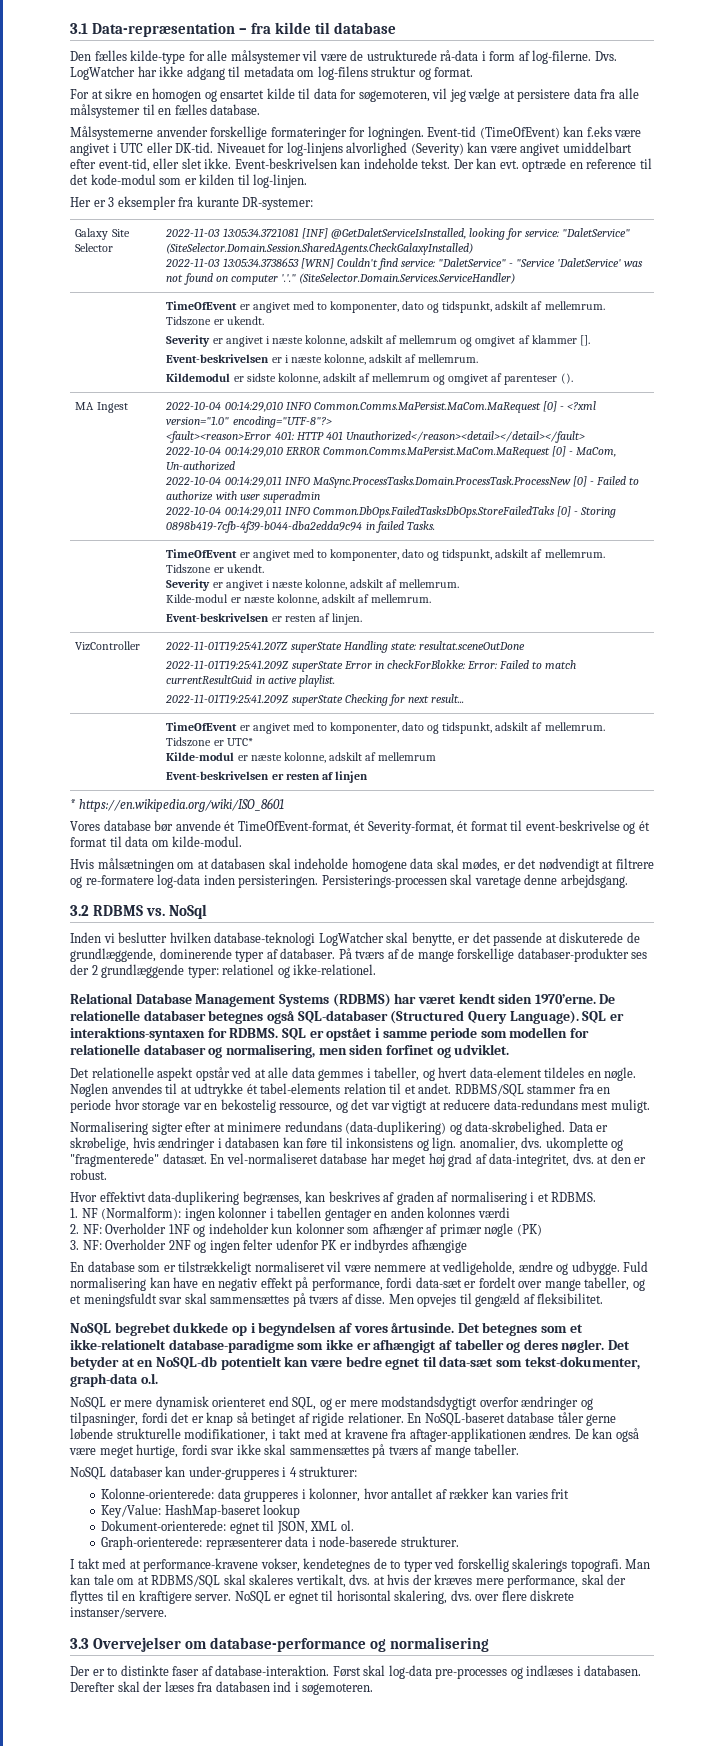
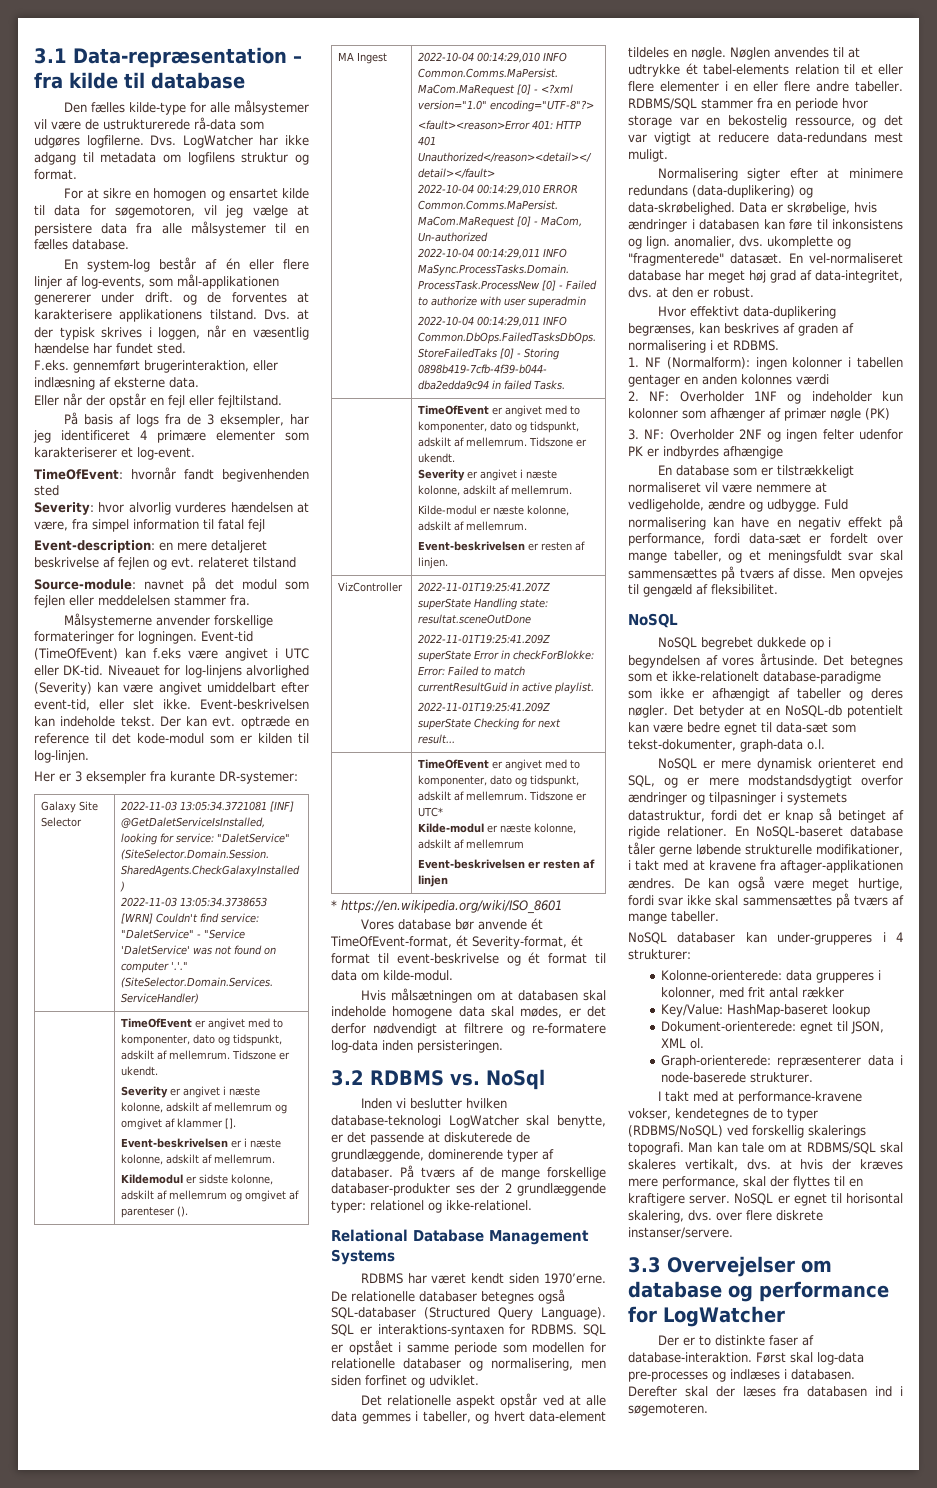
- Den fælles kilde-type for alle målsystemer vil være de ustrukturede rå-data i form af log-filerne.
+ Den fælles kilde-type for alle målsystemer vil være de ustrukturerede rå-data som udgøres logfilerne.
- Dvs. LogWatcher har ikke adgang til metadata om log-filens struktur og format.
+ Dvs. LogWatcher har ikke adgang til metadata om logfilens struktur og format.
- For at sikre en homogen og ensartet kilde til data for søgemoteren, vil jeg vælge at persistere data fra alle målsystemer til en fælles database.
+ For at sikre en homogen og ensartet kilde til data for søgemotoren, vil jeg vælge at persistere data fra alle målsystemer til en fælles database.
+ En system-log består af én eller flere linjer af log-events, som mål-applikationen genererer under drift. og de forventes at karakterisere applikationens tilstand. Dvs. at der typisk skrives i loggen, når en væsentlig hændelse har fundet sted.
+ F.eks. gennemført brugerinteraktion, eller indlæsning af eksterne data.
+ Eller når der opstår en fejl eller fejltilstand.
+ På basis af logs fra de 3 eksempler, har jeg identificeret 4 primære elementer som karakteriserer et log-event.
+ TimeOfEvent: hvornår fandt begivenhenden sted
+ Severity: hvor alvorlig vurderes hændelsen at være, fra simpel information til fatal fejl
+ Event-description: en mere detaljeret beskrivelse af fejlen og evt. relateret tilstand
+ Source-module: navnet på det modul som fejlen eller meddelelsen stammer fra.
- Hvis målsætningen om at databasen skal indeholde homogene data skal mødes, er det nødvendigt at filtrere og re-formatere log-data inden persisteringen. Persisterings-processen skal varetage denne arbejdsgang.
+ Hvis målsætningen om at databasen skal indeholde homogene data skal mødes, er det derfor nødvendigt at filtrere og re-formatere log-data inden persisteringen.
- Relational Database Management Systems (RDBMS) har været kendt siden 1970’erne.
+ Relational Database Management Systems
+ RDBMS har været kendt siden 1970’erne.
- Nøglen anvendes til at udtrykke ét tabel-elements relation til et andet.
+ Nøglen anvendes til at udtrykke ét tabel-elements relation til et eller flere elementer i en eller flere andre tabeller.
  Men opvejes til gengæld af fleksibilitet.
+ NoSQL
- NoSQL er mere dynamisk orienteret end SQL, og er mere modstandsdygtigt overfor ændringer og tilpasninger, fordi det er knap så betinget af rigide relationer.
+ NoSQL er mere dynamisk orienteret end SQL, og er mere modstandsdygtigt overfor ændringer og tilpasninger i systemets datastruktur, fordi det er knap så betinget af rigide relationer.
- Kolonne-orienterede: data grupperes i kolonner, hvor antallet af rækker kan varies frit
+ Kolonne-orienterede: data grupperes i kolonner, med frit antal rækker
- I takt med at performance-kravene vokser, kendetegnes de to typer ved forskellig skalerings topografi.
+ I takt med at performance-kravene vokser, kendetegnes de to typer (RDBMS/NoSQL) ved forskellig skalerings topografi.
- 3.3 Overvejelser om database-performance og normalisering
+ 3.3 Overvejelser om database og performance for LogWatcher

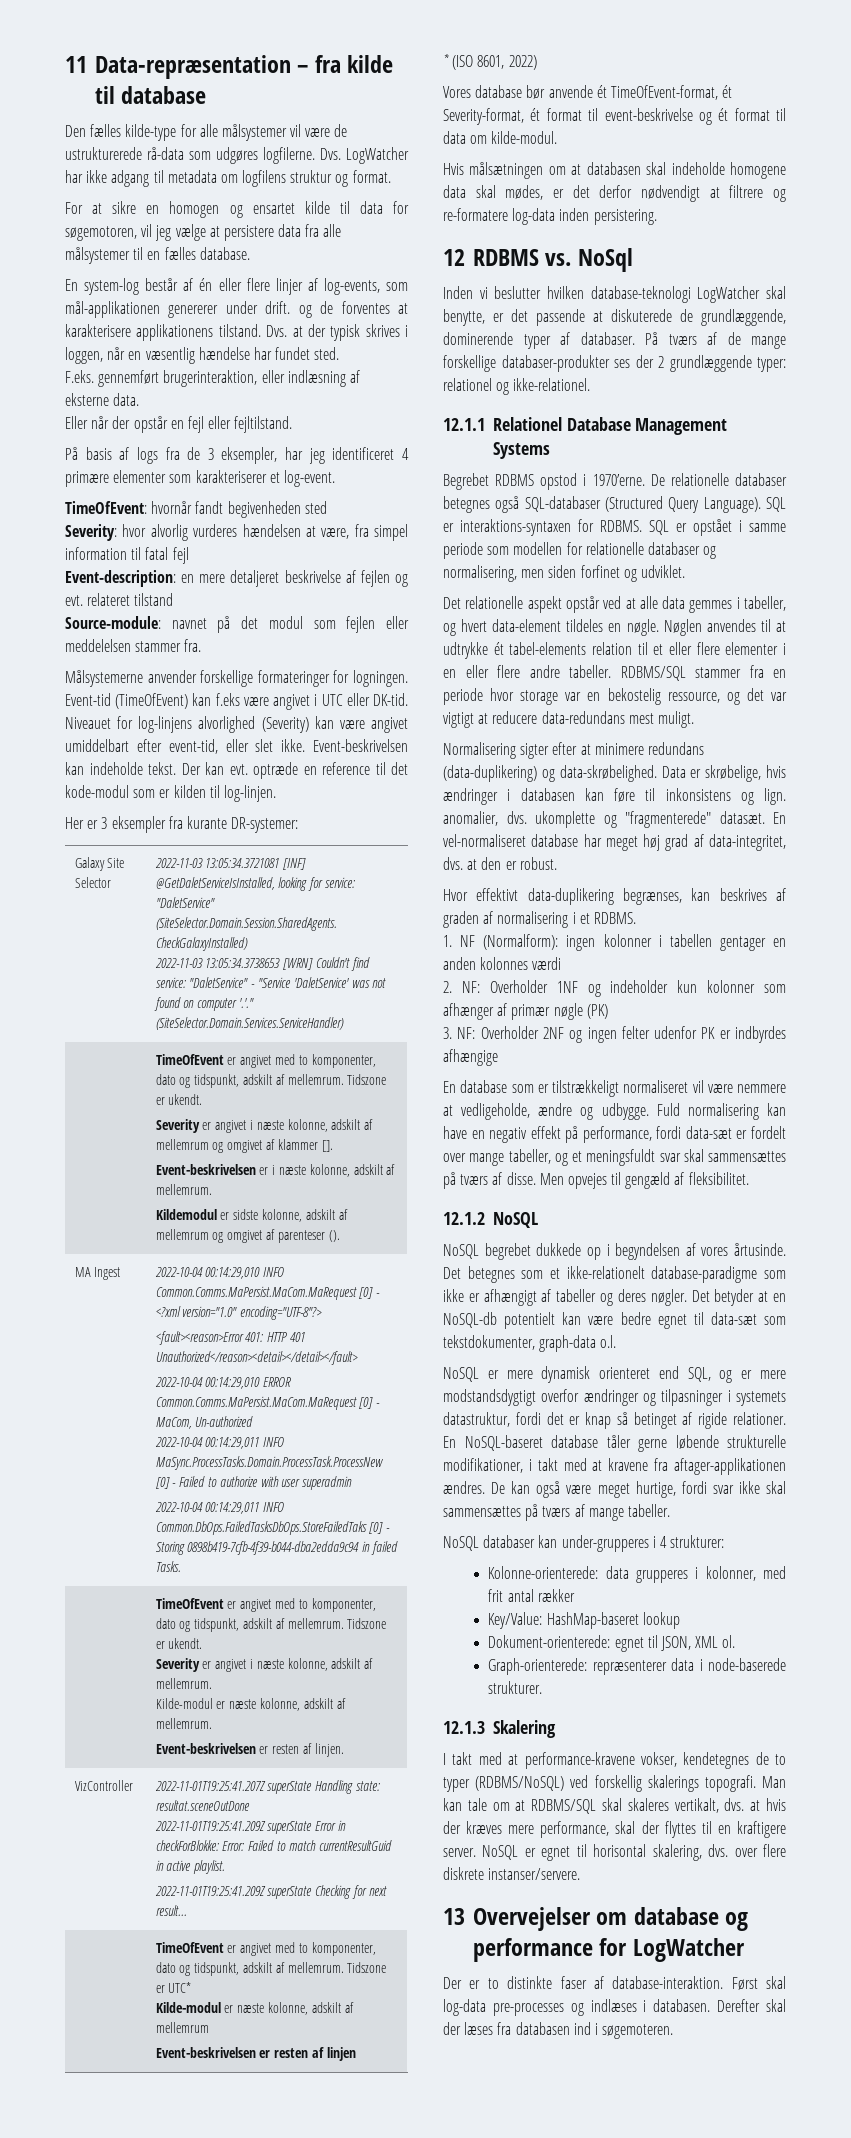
- 3.1 Data-repræsentation – fra kilde til database
+ 11 Data-repræsentation – fra kilde til database
- TimeOfEvent: hvornår fandt begivenhenden sted
+ TimeOfEvent: hvornår fandt begivenheden sted
- * https://en.wikipedia.org/wiki/ISO_8601
+ * (ISO 8601, 2022)
- Hvis målsætningen om at databasen skal indeholde homogene data skal mødes, er det derfor nødvendigt at filtrere og re-formatere log-data inden persisteringen.
- 3.2 RDBMS vs. NoSql
+ Hvis målsætningen om at databasen skal indeholde homogene data skal mødes, er det derfor nødvendigt at filtrere og re-formatere log-data inden persistering.
+ 12 RDBMS vs. NoSql
- Relational Database Management Systems
+ 12.1.1 Relationel Database Management Systems
- RDBMS har været kendt siden 1970’erne.
+ Begrebet RDBMS opstod i 1970’erne.
  Men opvejes til gengæld af fleksibilitet.
- NoSQL
+ 12.1.2 NoSQL
- Det betyder at en NoSQL-db potentielt kan være bedre egnet til data-sæt som tekst-dokumenter, graph-data o.l.
+ Det betyder at en NoSQL-db potentielt kan være bedre egnet til data-sæt som tekstdokumenter, graph-data o.l.
+ 12.1.3 Skalering
- 3.3 Overvejelser om database og performance for LogWatcher
+ 13 Overvejelser om database og performance for LogWatcher

